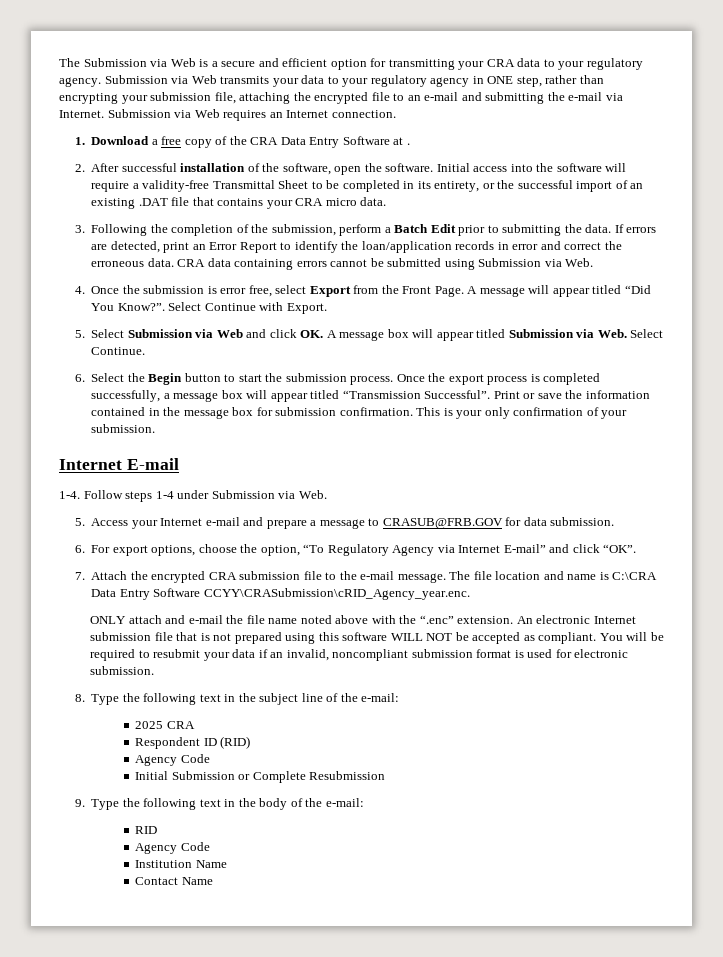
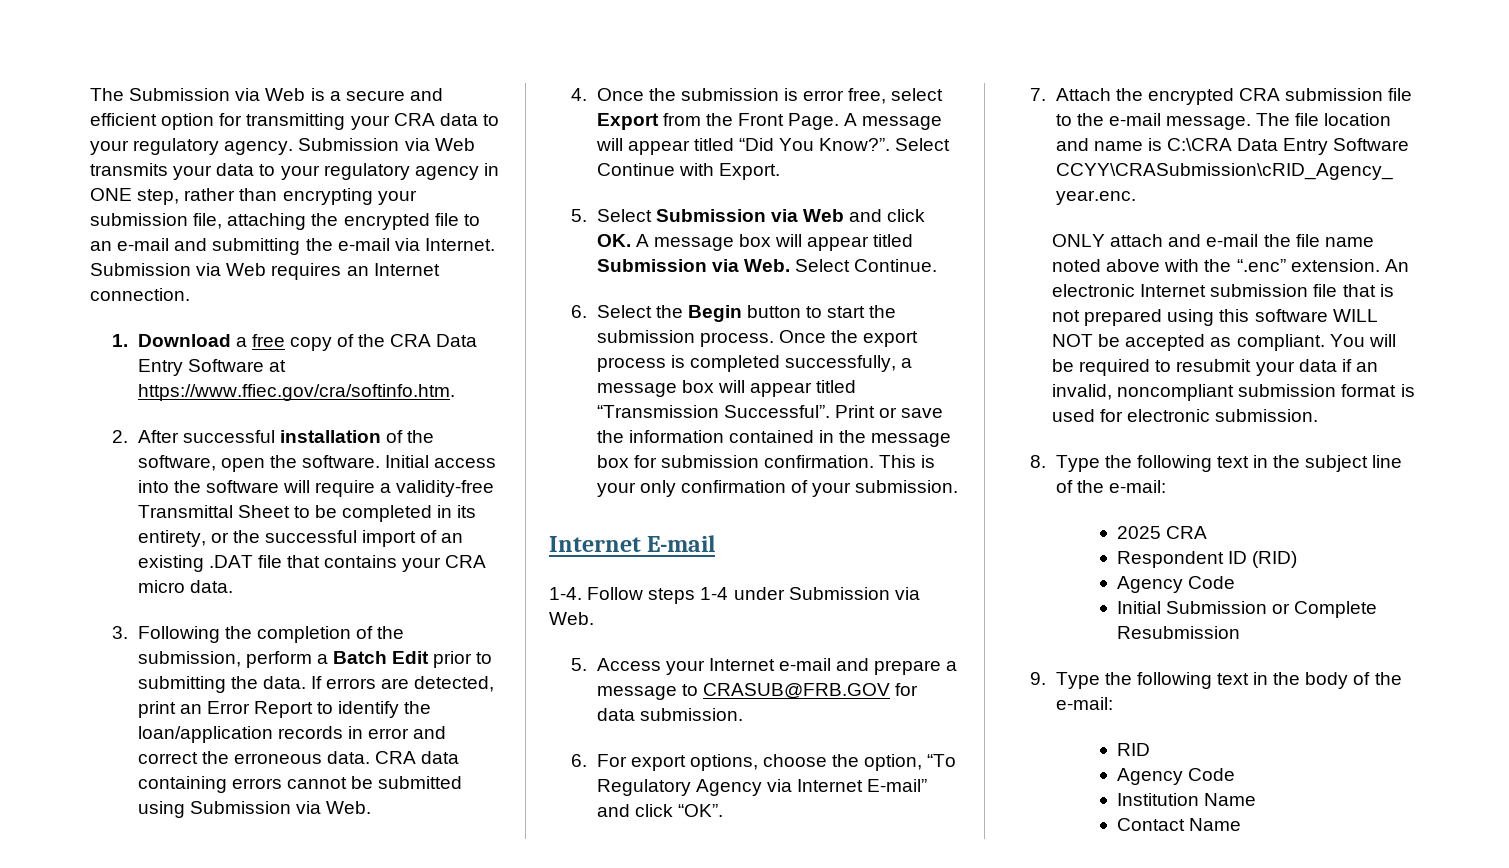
- 1. Download a free copy of the CRA Data Entry Software at .
+ 1. Download a free copy of the CRA Data Entry Software at https://www.ffiec.gov/cra/softinfo.htm.

